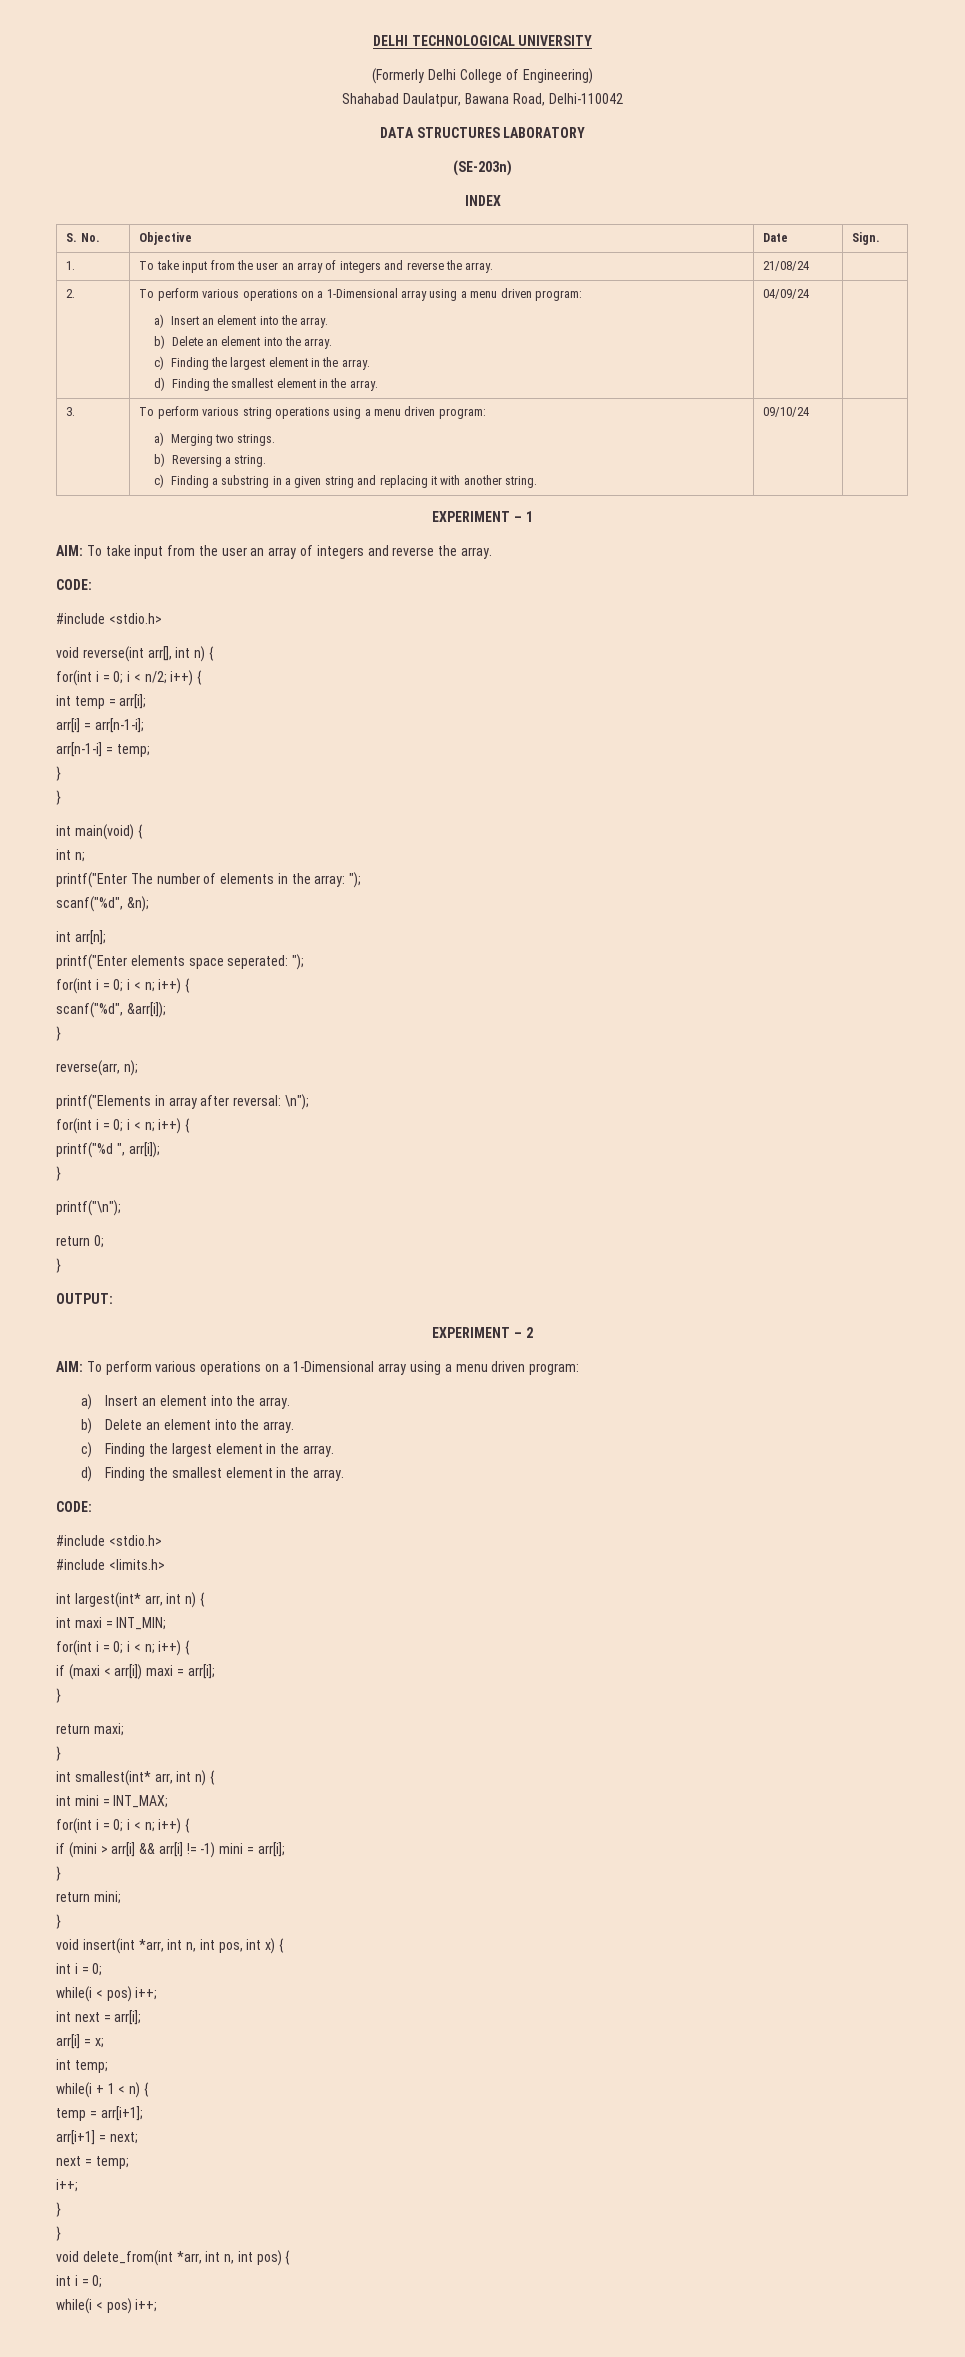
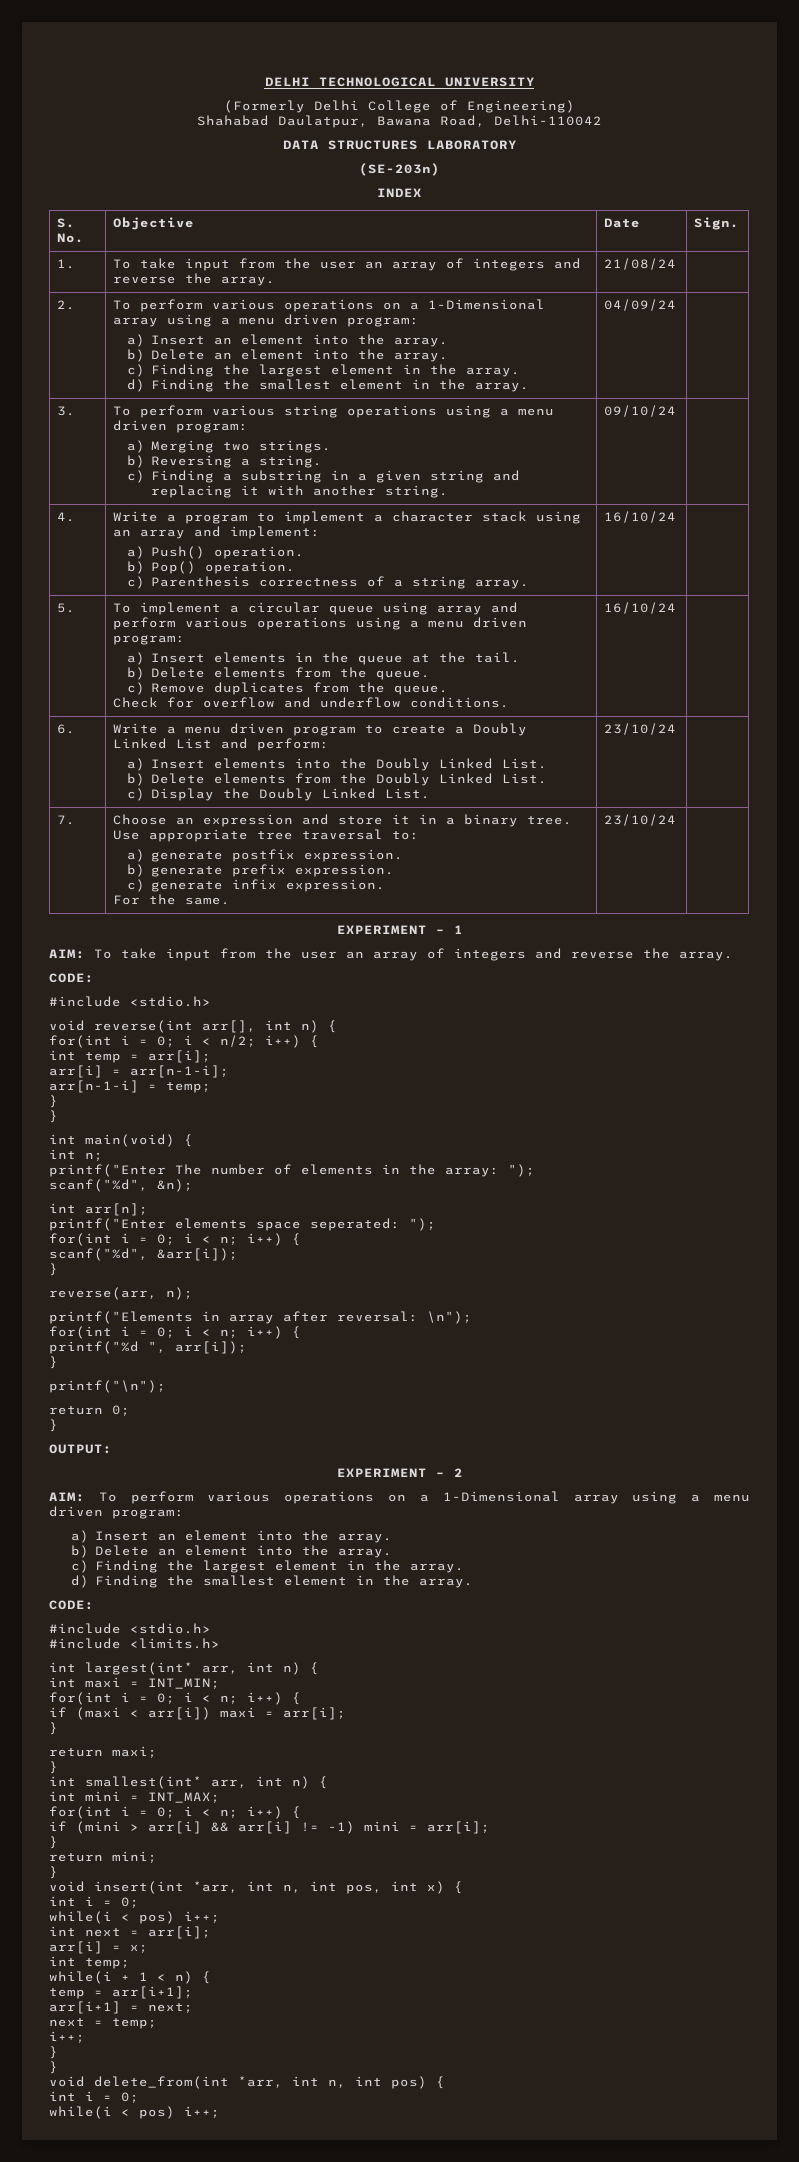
+ 4. | Write a program to implement a character stack using an array and implement:
+ a) Push() operation.
+ b) Pop() operation.
+ c) Parenthesis correctness of a string array. | 16/10/24 |
+ 5. | To implement a circular queue using array and perform various operations using a menu driven program:
+ a) Insert elements in the queue at the tail.
+ b) Delete elements from the queue.
+ c) Remove duplicates from the queue.
+ Check for overflow and underflow conditions. | 16/10/24 |
+ 6. | Write a menu driven program to create a Doubly Linked List and perform:
+ a) Insert elements into the Doubly Linked List.
+ b) Delete elements from the Doubly Linked List.
+ c) Display the Doubly Linked List. | 23/10/24 |
+ 7. | Choose an expression and store it in a binary tree. Use appropriate tree traversal to:
+ a) generate postfix expression.
+ b) generate prefix expression.
+ c) generate infix expression.
+ For the same. | 23/10/24 |

